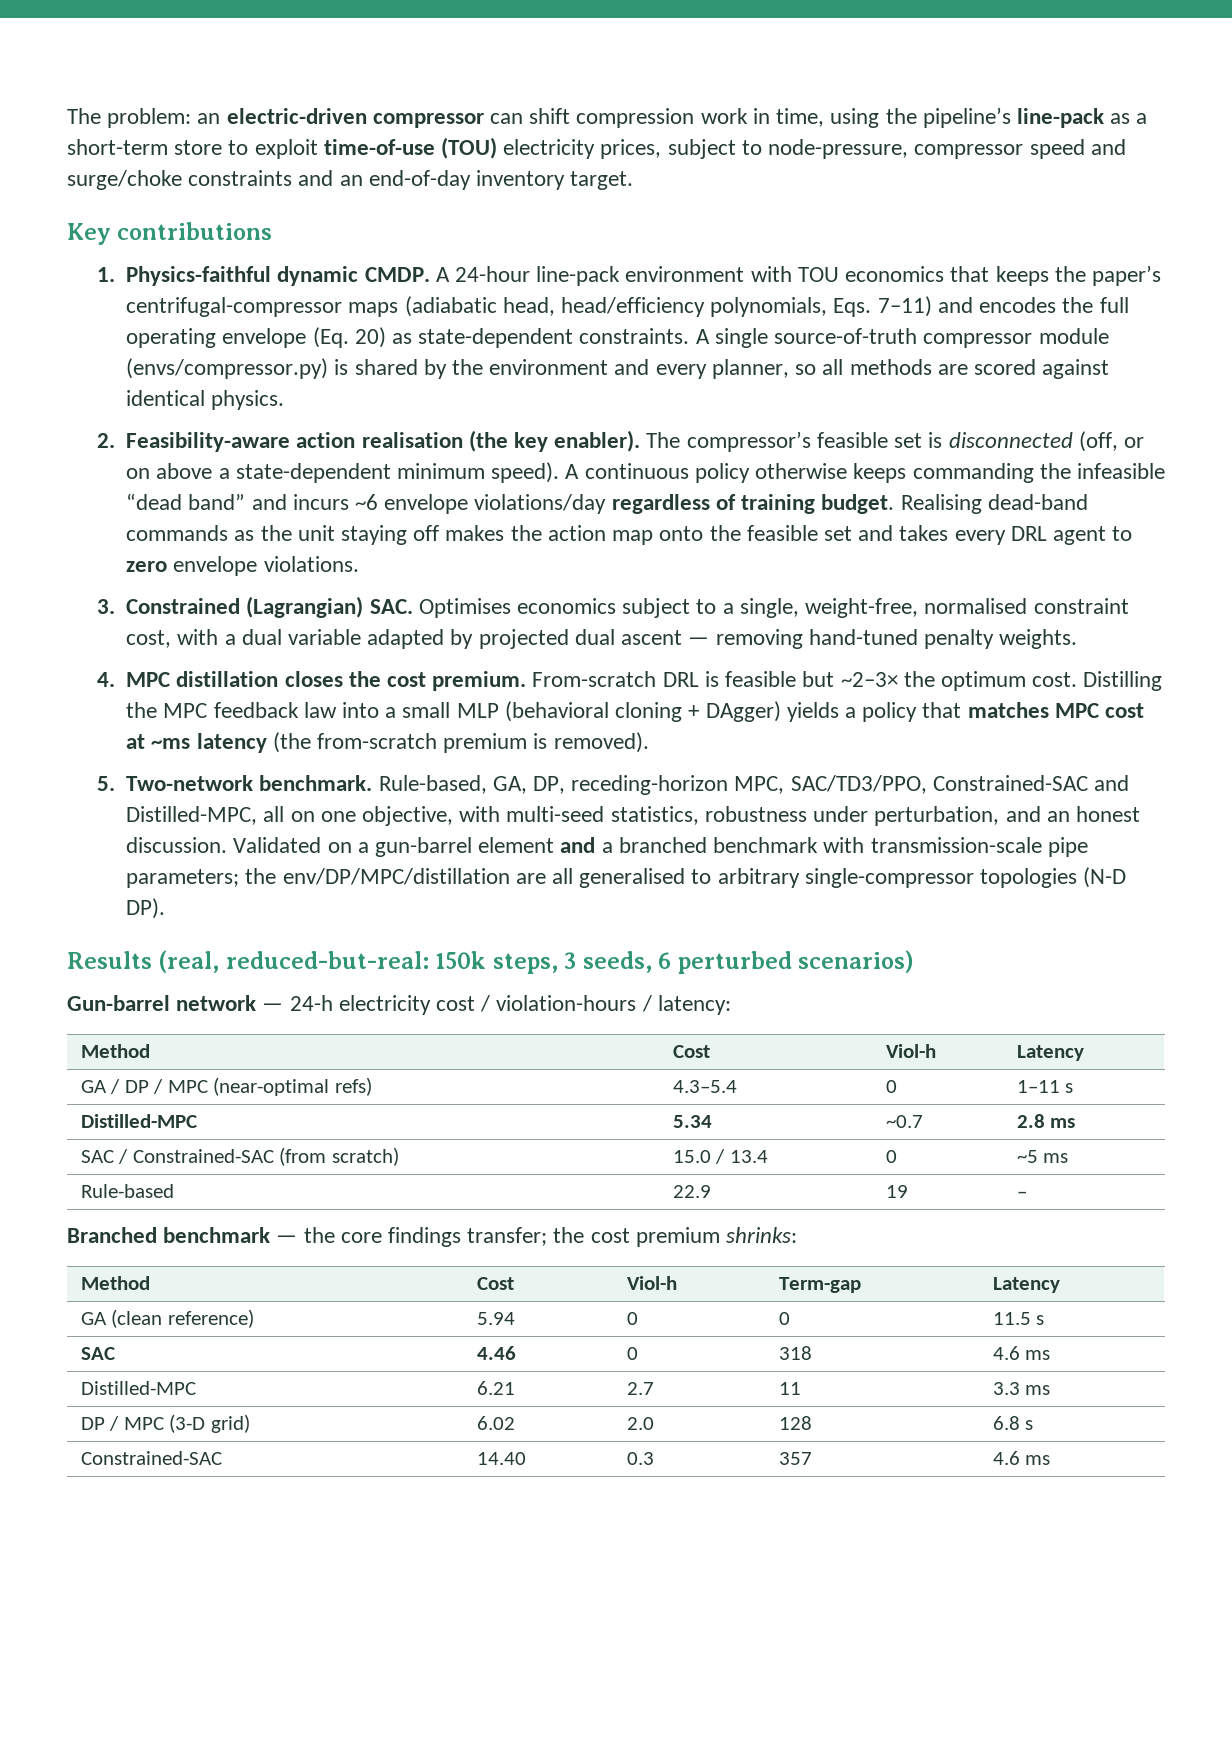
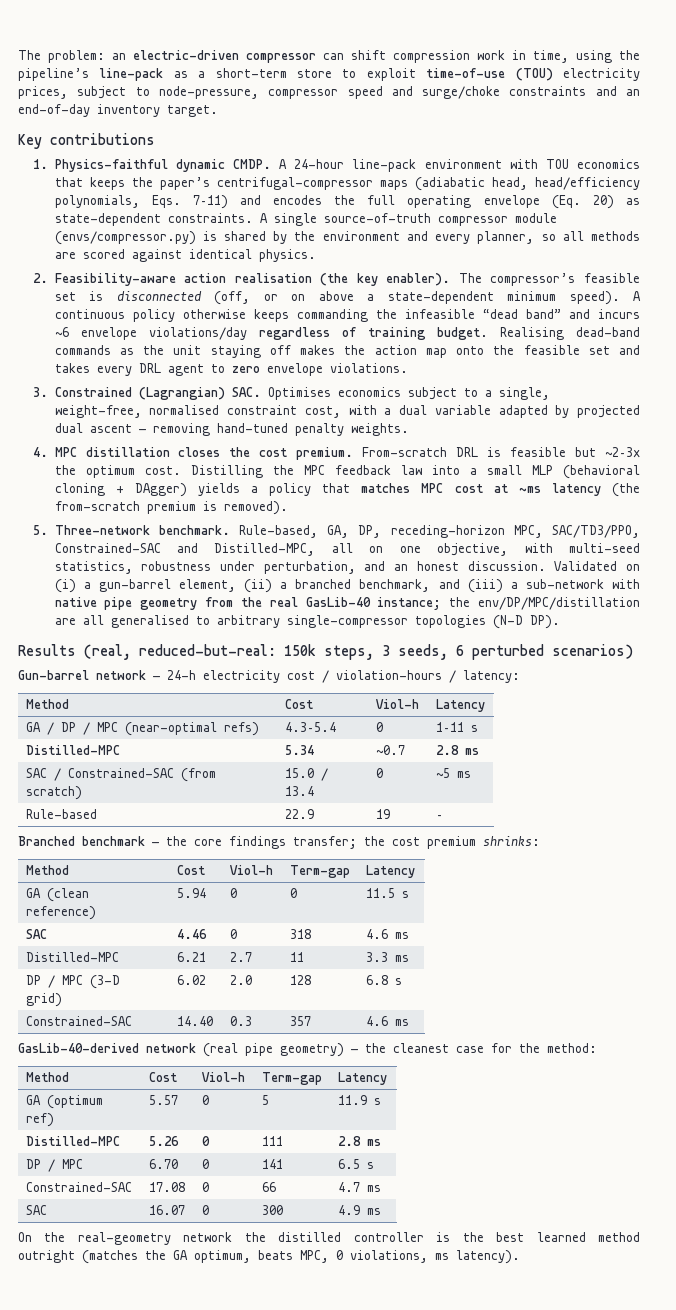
- 5. Two-network benchmark.
+ 5. Three-network benchmark.
- Validated on a gun-barrel element and a branched benchmark with transmission-scale pipe parameters; the env/DP/MPC/distillation are all generalised to arbitrary single-compressor topologies (N-D DP).
+ Validated on (i) a gun-barrel element, (ii) a branched benchmark, and (iii) a sub-network with native pipe geometry from the real GasLib-40 instance; the env/DP/MPC/distillation are all generalised to arbitrary single-compressor topologies (N-D DP).
+ GasLib-40-derived network (real pipe geometry) — the cleanest case for the method:
+ Method | Cost | Viol-h | Term-gap | Latency
+ GA (optimum ref) | 5.57 | 0 | 5 | 11.9 s
+ Distilled-MPC | 5.26 | 0 | 111 | 2.8 ms
+ DP / MPC | 6.70 | 0 | 141 | 6.5 s
+ Constrained-SAC | 17.08 | 0 | 66 | 4.7 ms
+ SAC | 16.07 | 0 | 300 | 4.9 ms
+ On the real-geometry network the distilled controller is the best learned method outright (matches the GA optimum, beats MPC, 0 violations, ms latency).

